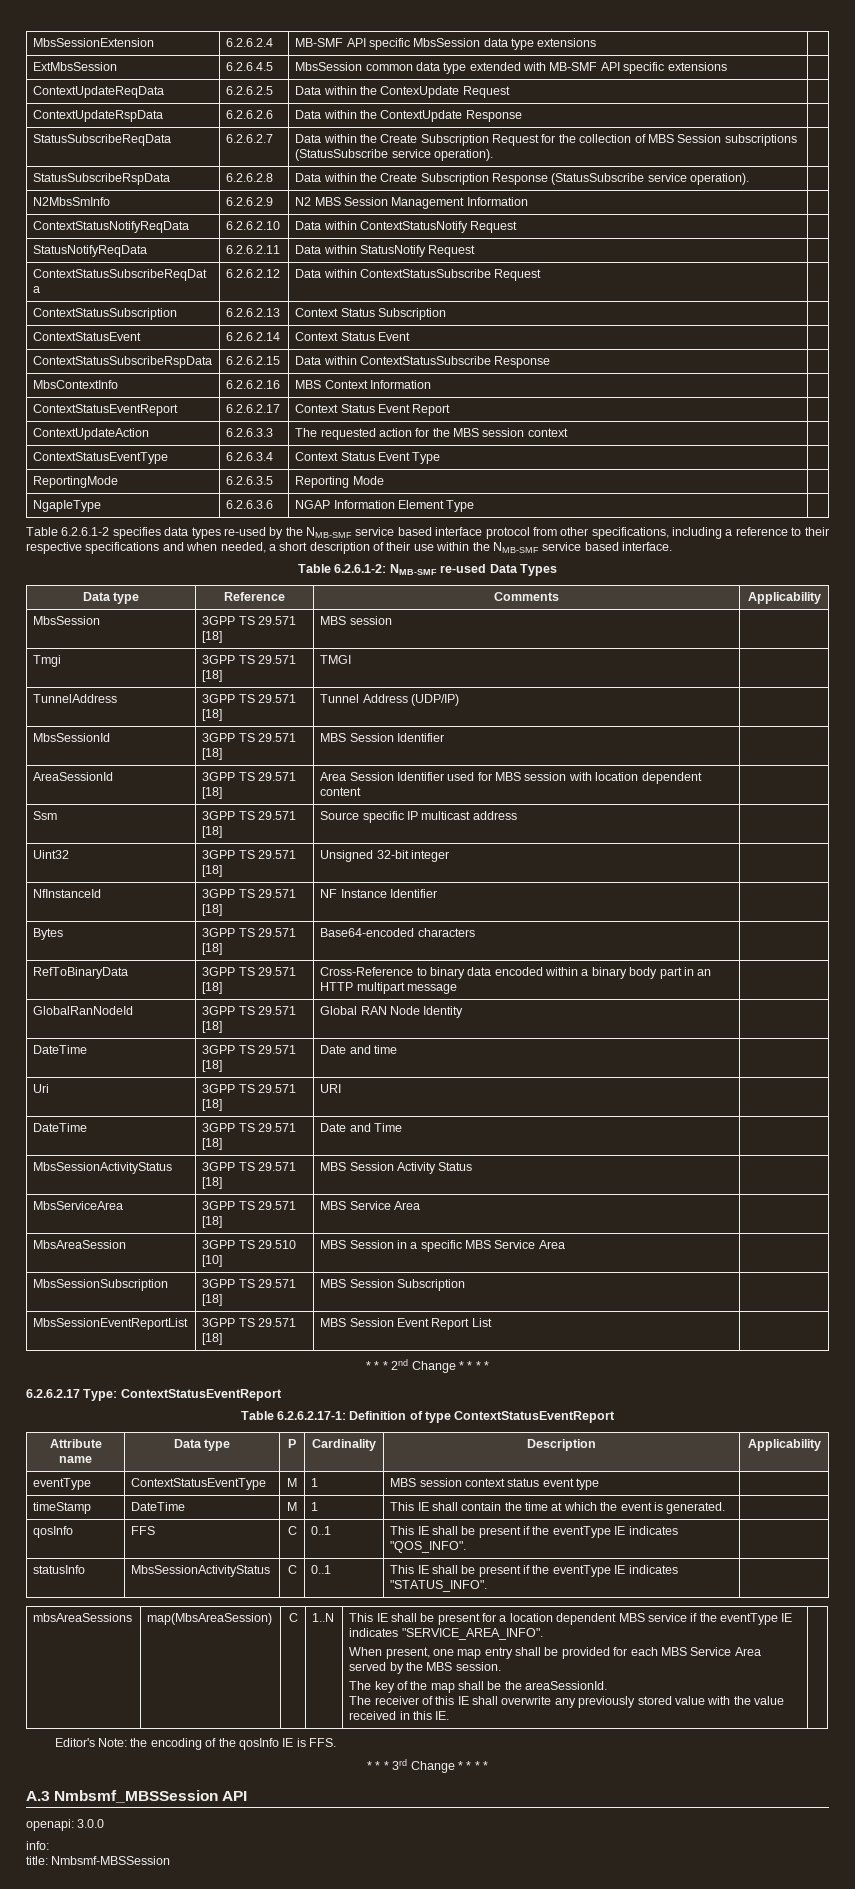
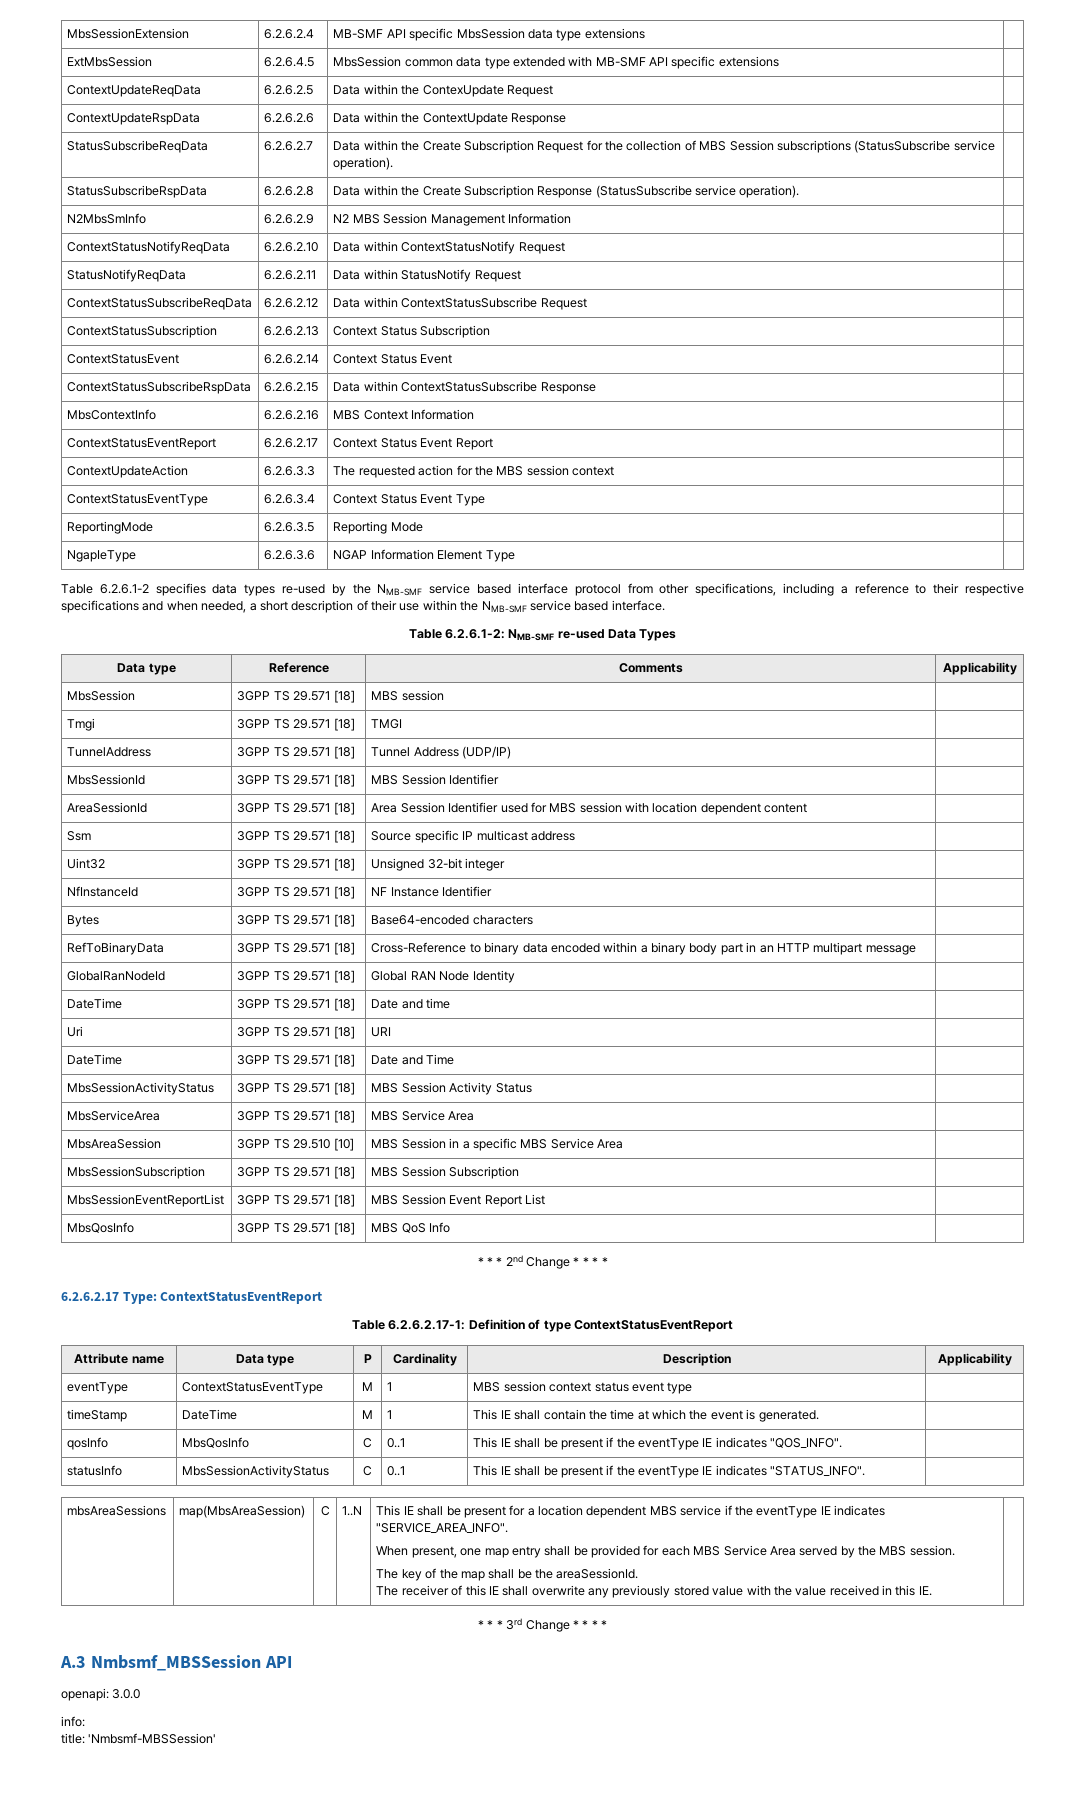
+ MbsQosInfo | 3GPP TS 29.571 [18] | MBS QoS Info |
- qosInfo | FFS | C | 0..1 | This IE shall be present if the eventType IE indicates "QOS_INFO". |
+ qosInfo | MbsQosInfo | C | 0..1 | This IE shall be present if the eventType IE indicates "QOS_INFO". |
- Editor's Note: the encoding of the qosInfo IE is FFS.
- title: Nmbsmf-MBSSession
+ title: 'Nmbsmf-MBSSession'

